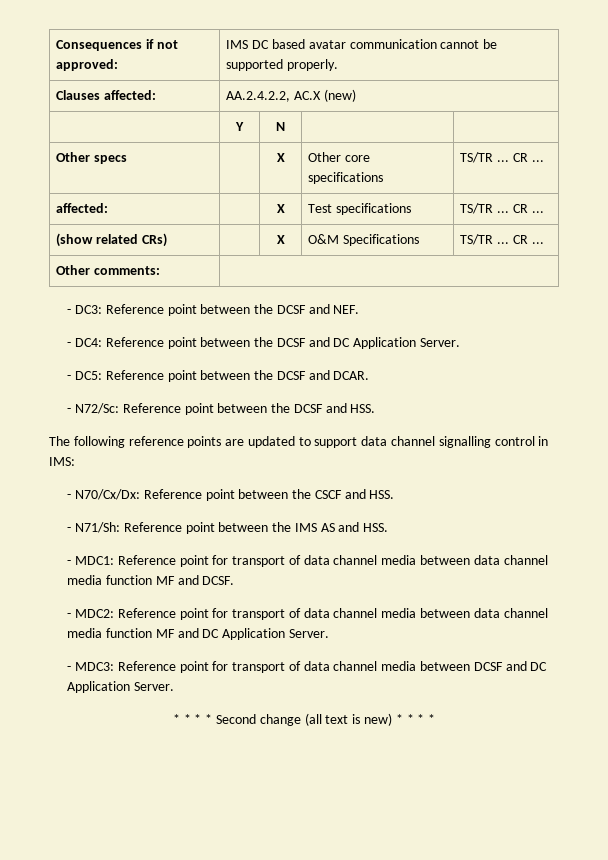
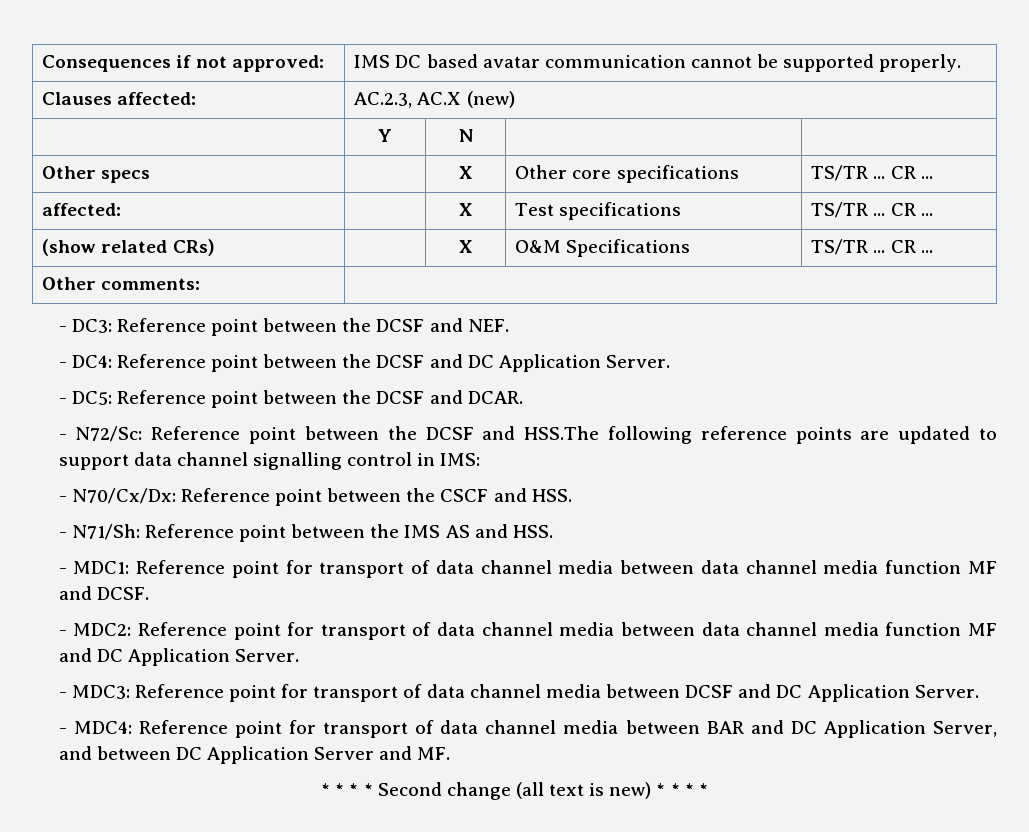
- Clauses affected: | AA.2.4.2.2, AC.X (new)
+ Clauses affected: | AC.2.3, AC.X (new)
- - N72/Sc: Reference point between the DCSF and HSS.
- The following reference points are updated to support data channel signalling control in IMS:
+ - N72/Sc: Reference point between the DCSF and HSS.The following reference points are updated to support data channel signalling control in IMS:
+ - MDC4: Reference point for transport of data channel media between BAR and DC Application Server, and between DC Application Server and MF.

